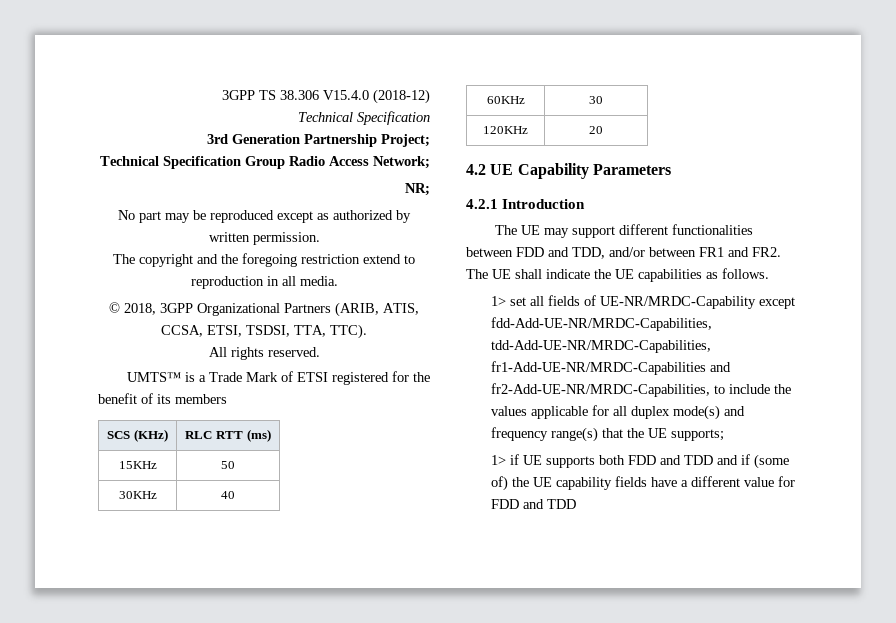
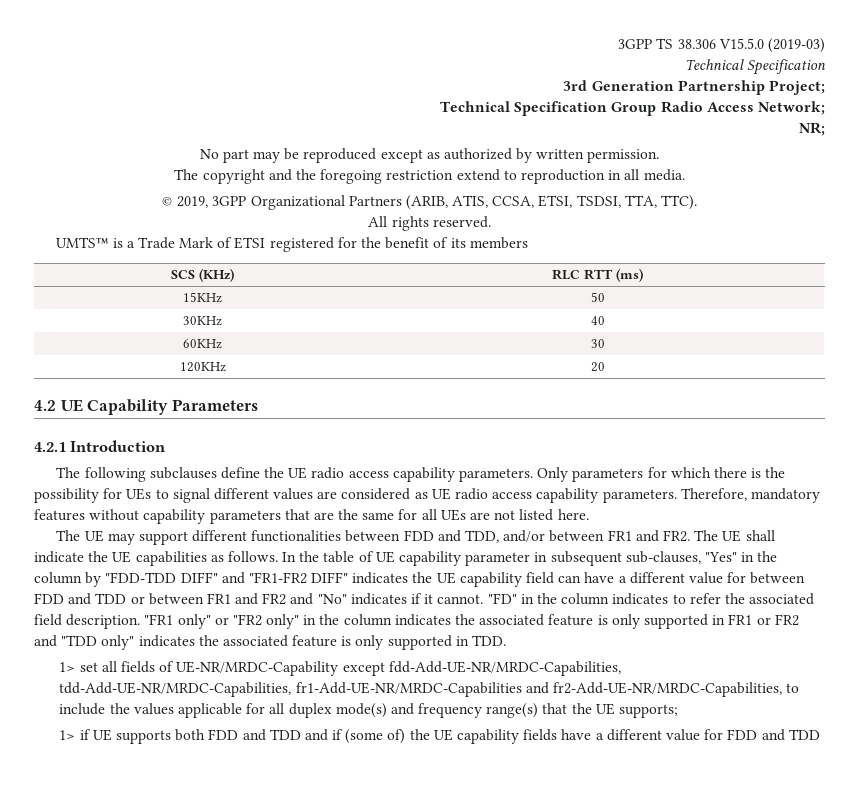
- 3GPP TS 38.306 V15.4.0 (2018-12)
+ 3GPP TS 38.306 V15.5.0 (2019-03)
- © 2018, 3GPP Organizational Partners (ARIB, ATIS, CCSA, ETSI, TSDSI, TTA, TTC).
+ © 2019, 3GPP Organizational Partners (ARIB, ATIS, CCSA, ETSI, TSDSI, TTA, TTC).
+ The following subclauses define the UE radio access capability parameters. Only parameters for which there is the possibility for UEs to signal different values are considered as UE radio access capability parameters. Therefore, mandatory features without capability parameters that are the same for all UEs are not listed here.
+ In the table of UE capability parameter in subsequent sub-clauses, "Yes" in the column by "FDD-TDD DIFF" and "FR1-FR2 DIFF" indicates the UE capability field can have a different value for between FDD and TDD or between FR1 and FR2 and "No" indicates if it cannot. "FD" in the column indicates to refer the associated field description. "FR1 only" or "FR2 only" in the column indicates the associated feature is only supported in FR1 or FR2 and "TDD only" indicates the associated feature is only supported in TDD.

